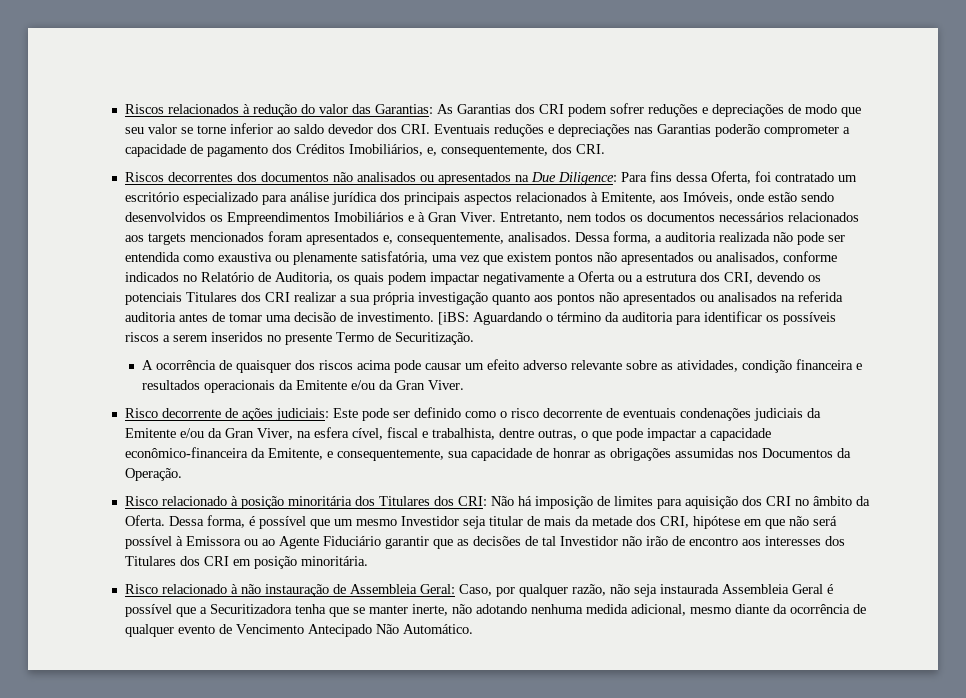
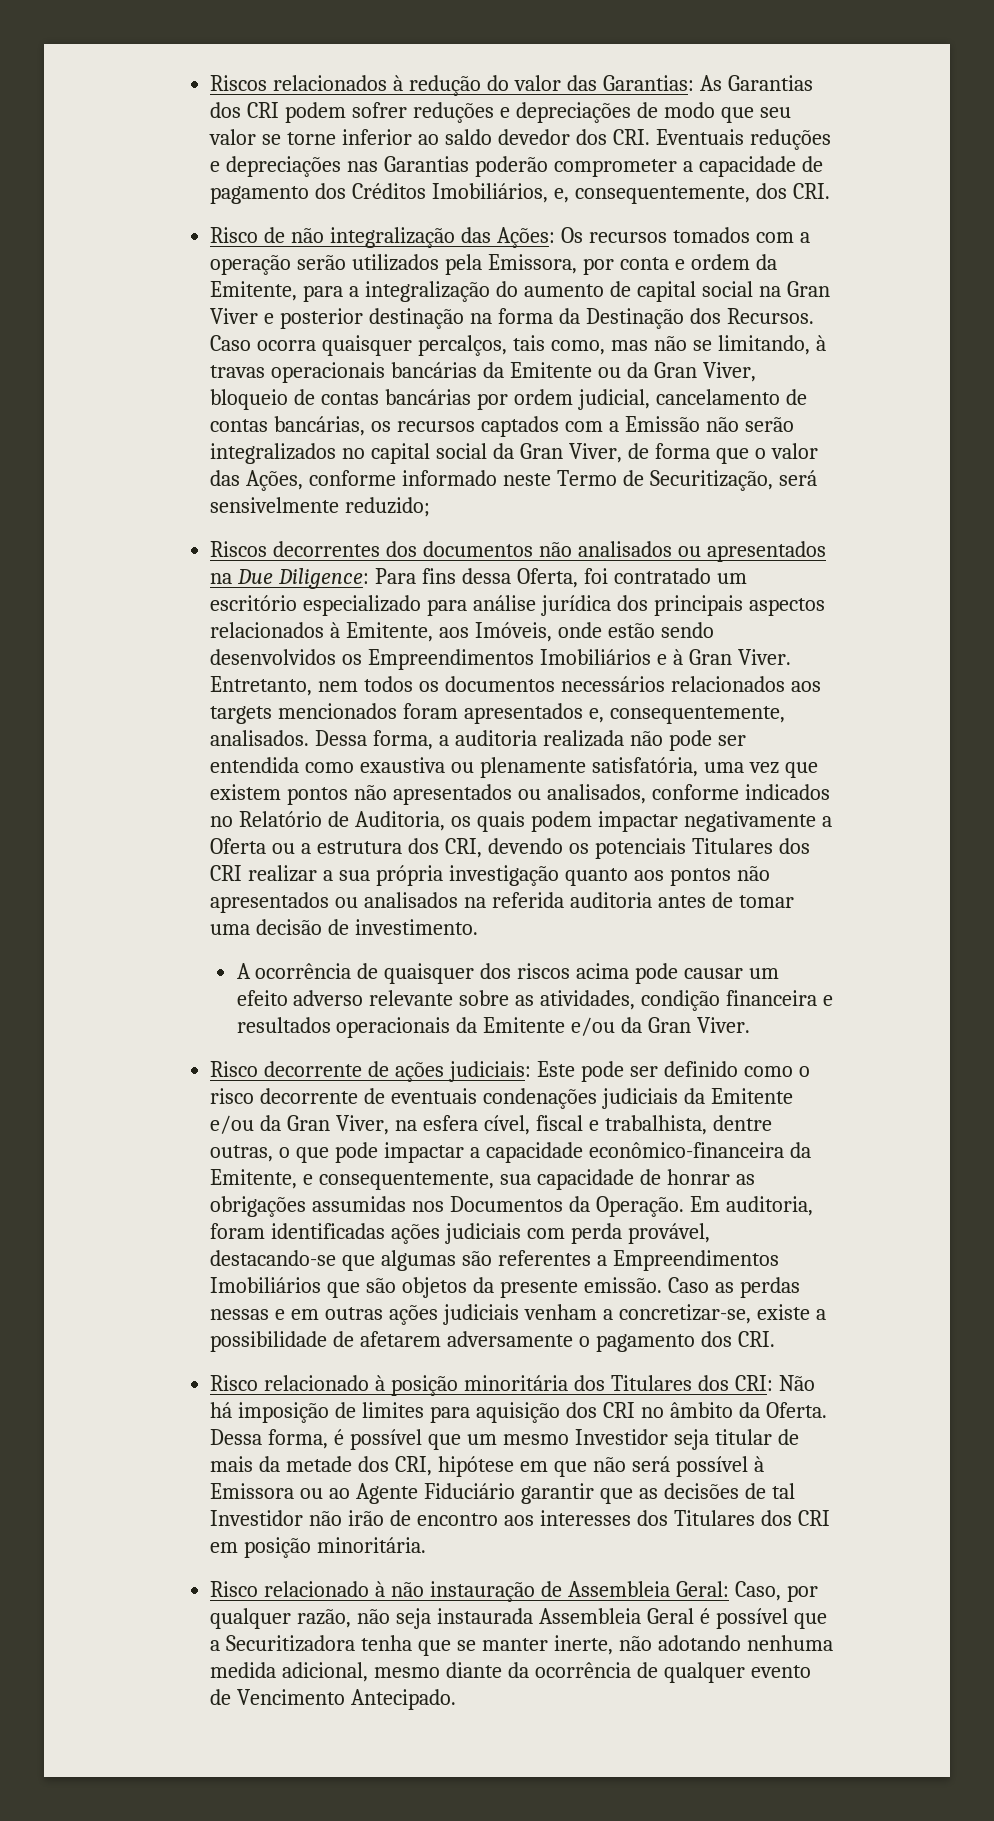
+ Risco de não integralização das Ações: Os recursos tomados com a operação serão utilizados pela Emissora, por conta e ordem da Emitente, para a integralização do aumento de capital social na Gran Viver e posterior destinação na forma da Destinação dos Recursos. Caso ocorra quaisquer percalços, tais como, mas não se limitando, à travas operacionais bancárias da Emitente ou da Gran Viver, bloqueio de contas bancárias por ordem judicial, cancelamento de contas bancárias, os recursos captados com a Emissão não serão integralizados no capital social da Gran Viver, de forma que o valor das Ações, conforme informado neste Termo de Securitização, será sensivelmente reduzido;
- [iBS: Aguardando o término da auditoria para identificar os possíveis riscos a serem inseridos no presente Termo de Securitização.
+ Em auditoria, foram identificadas ações judiciais com perda provável, destacando-se que algumas são referentes a Empreendimentos Imobiliários que são objetos da presente emissão. Caso as perdas nessas e em outras ações judiciais venham a concretizar-se, existe a possibilidade de afetarem adversamente o pagamento dos CRI.
- Risco relacionado à não instauração de Assembleia Geral: Caso, por qualquer razão, não seja instaurada Assembleia Geral é possível que a Securitizadora tenha que se manter inerte, não adotando nenhuma medida adicional, mesmo diante da ocorrência de qualquer evento de Vencimento Antecipado Não Automático.
+ Risco relacionado à não instauração de Assembleia Geral: Caso, por qualquer razão, não seja instaurada Assembleia Geral é possível que a Securitizadora tenha que se manter inerte, não adotando nenhuma medida adicional, mesmo diante da ocorrência de qualquer evento de Vencimento Antecipado.

